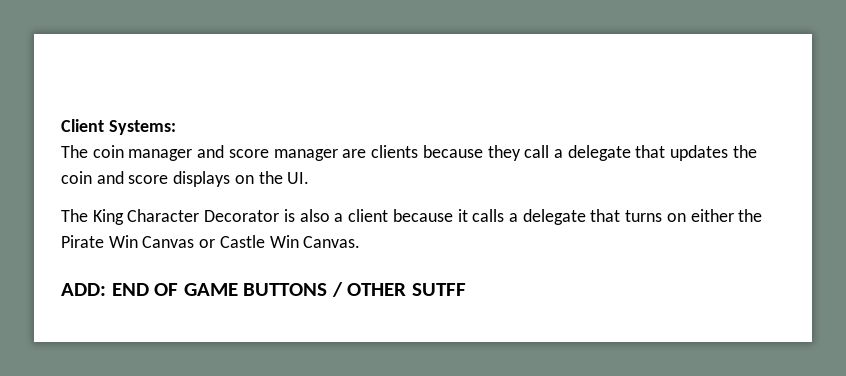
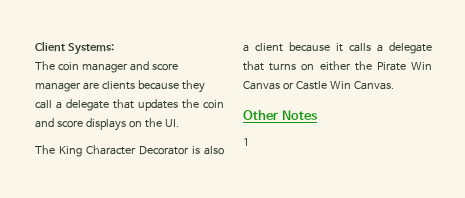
- ADD: END OF GAME BUTTONS / OTHER SUTFF
+ Other Notes
+ 1

